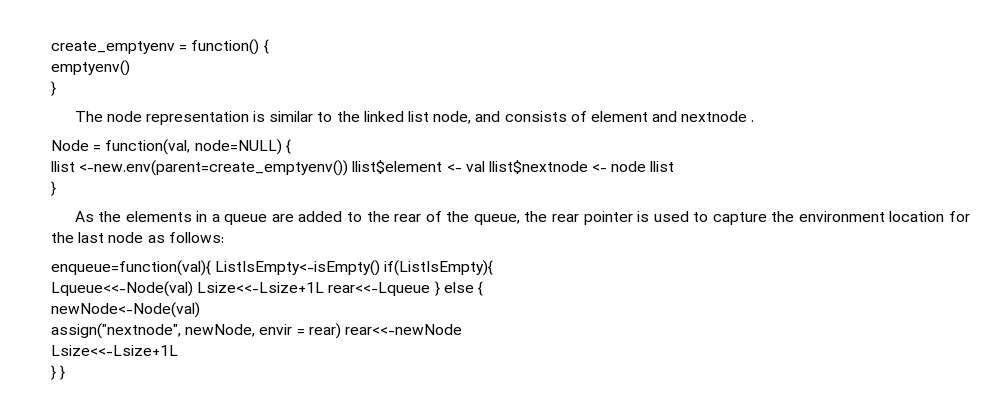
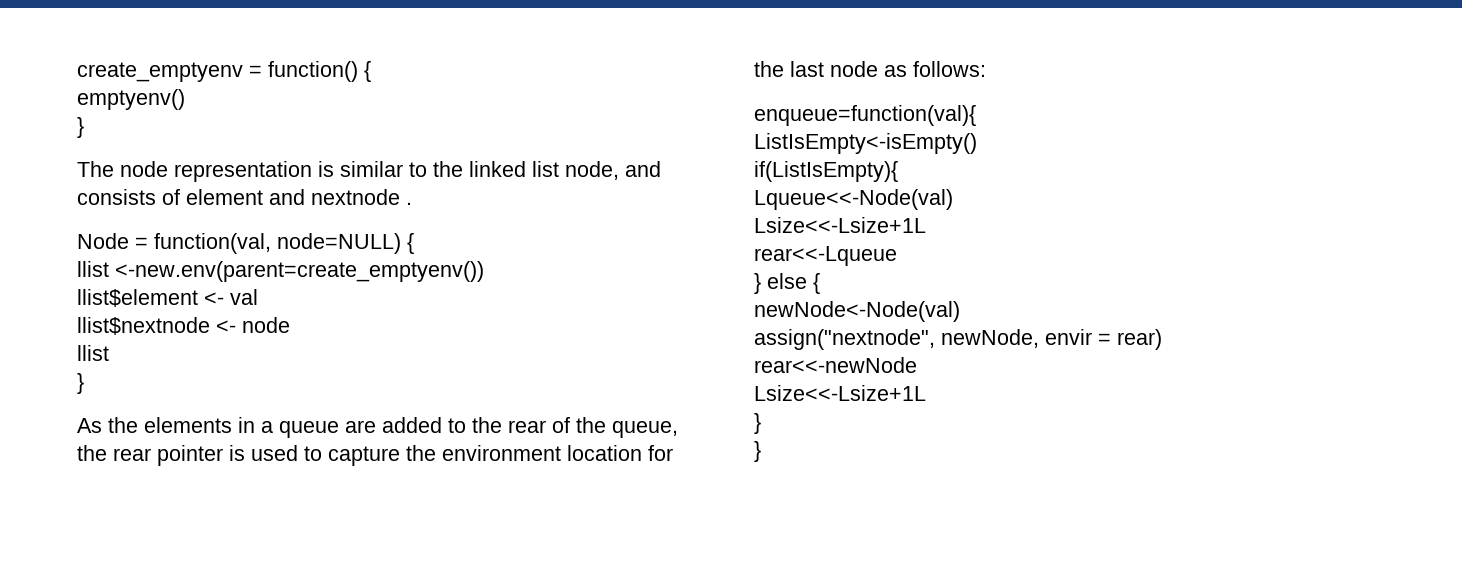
- llist <-new.env(parent=create_emptyenv()) llist$element <- val llist$nextnode <- node llist
+ llist <-new.env(parent=create_emptyenv())
+ llist$element <- val
+ llist$nextnode <- node
+ llist
- enqueue=function(val){ ListIsEmpty<-isEmpty() if(ListIsEmpty){
+ enqueue=function(val){
+ ListIsEmpty<-isEmpty()
+ if(ListIsEmpty){
- Lqueue<<-Node(val) Lsize<<-Lsize+1L rear<<-Lqueue } else {
+ Lqueue<<-Node(val)
+ Lsize<<-Lsize+1L
+ rear<<-Lqueue
+ } else {
- assign("nextnode", newNode, envir = rear) rear<<-newNode
+ assign("nextnode", newNode, envir = rear)
+ rear<<-newNode
  Lsize<<-Lsize+1L
- } }
+ }
+ }

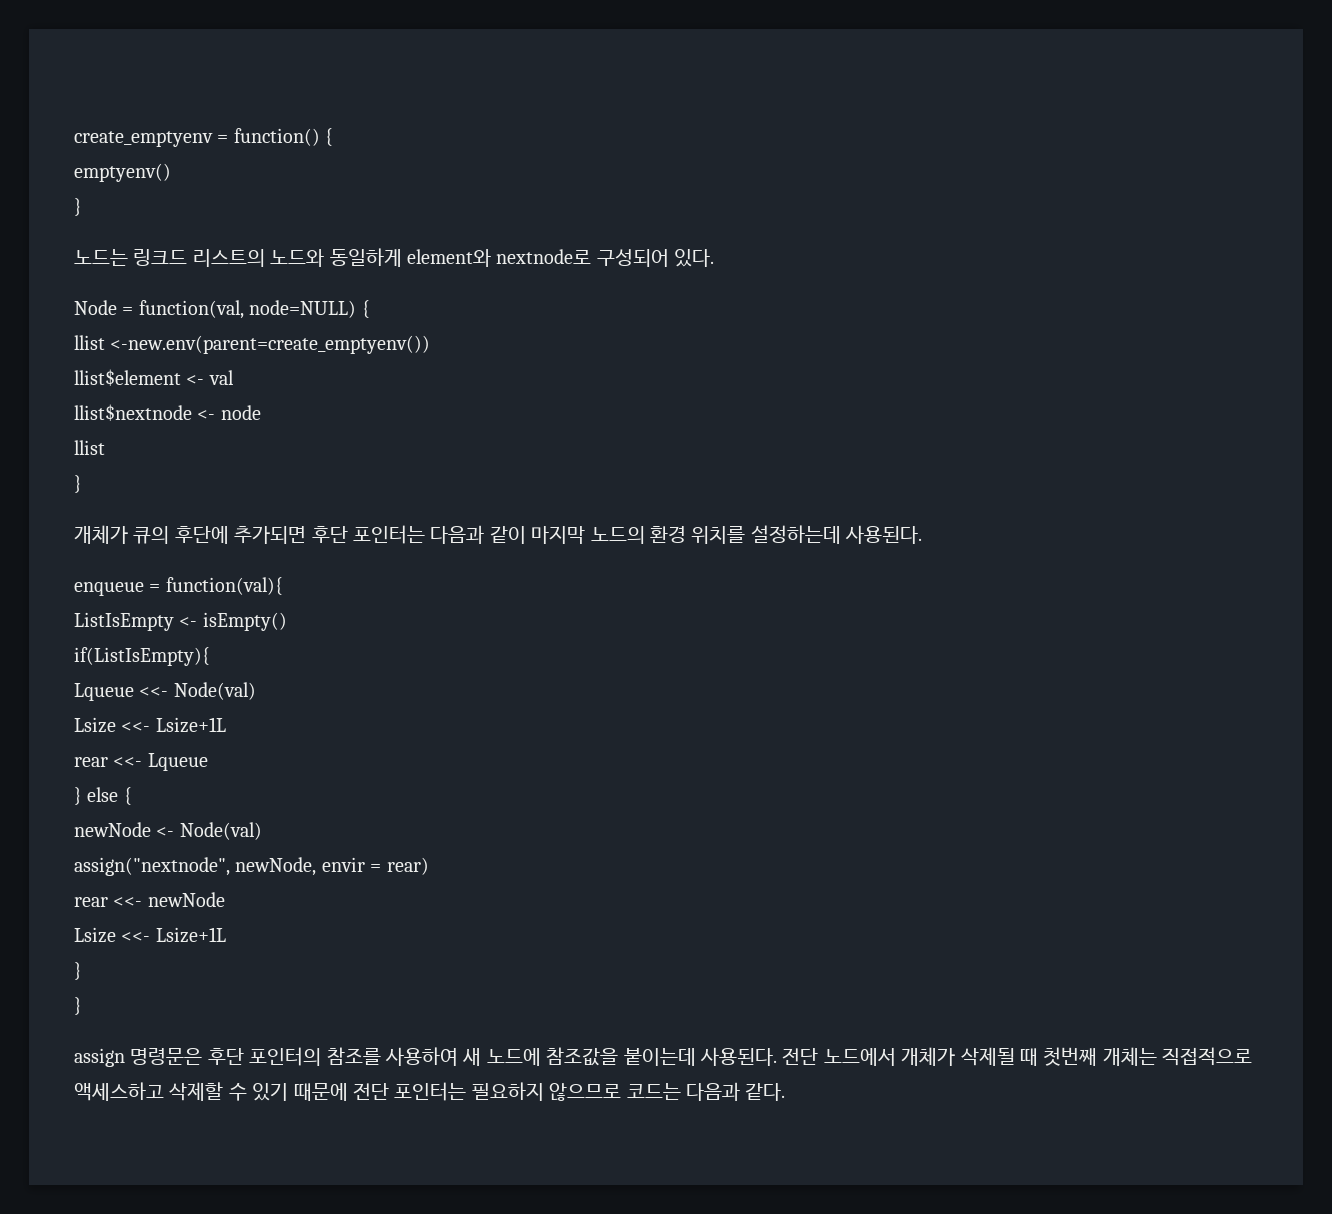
- The node representation is similar to the linked list node, and consists of element and nextnode .
+ 노드는 링크드 리스트의 노드와 동일하게 element와 nextnode로 구성되어 있다.
- As the elements in a queue are added to the rear of the queue, the rear pointer is used to capture the environment location for the last node as follows:
- enqueue=function(val){
- ListIsEmpty<-isEmpty()
+ 개체가 큐의 후단에 추가되면 후단 포인터는 다음과 같이 마지막 노드의 환경 위치를 설정하는데 사용된다.
+ enqueue = function(val){
+ ListIsEmpty <- isEmpty()
  if(ListIsEmpty){
- Lqueue<<-Node(val)
- Lsize<<-Lsize+1L
- rear<<-Lqueue
+ Lqueue <<- Node(val)
+ Lsize <<- Lsize+1L
+ rear <<- Lqueue
- newNode<-Node(val)
+ newNode <- Node(val)
- rear<<-newNode
- Lsize<<-Lsize+1L
+ rear <<- newNode
+ Lsize <<- Lsize+1L
  }
  }
+ assign 명령문은 후단 포인터의 참조를 사용하여 새 노드에 참조값을 붙이는데 사용된다. 전단 노드에서 개체가 삭제될 때 첫번째 개체는 직접적으로 액세스하고 삭제할 수 있기 때문에 전단 포인터는 필요하지 않으므로 코드는 다음과 같다.

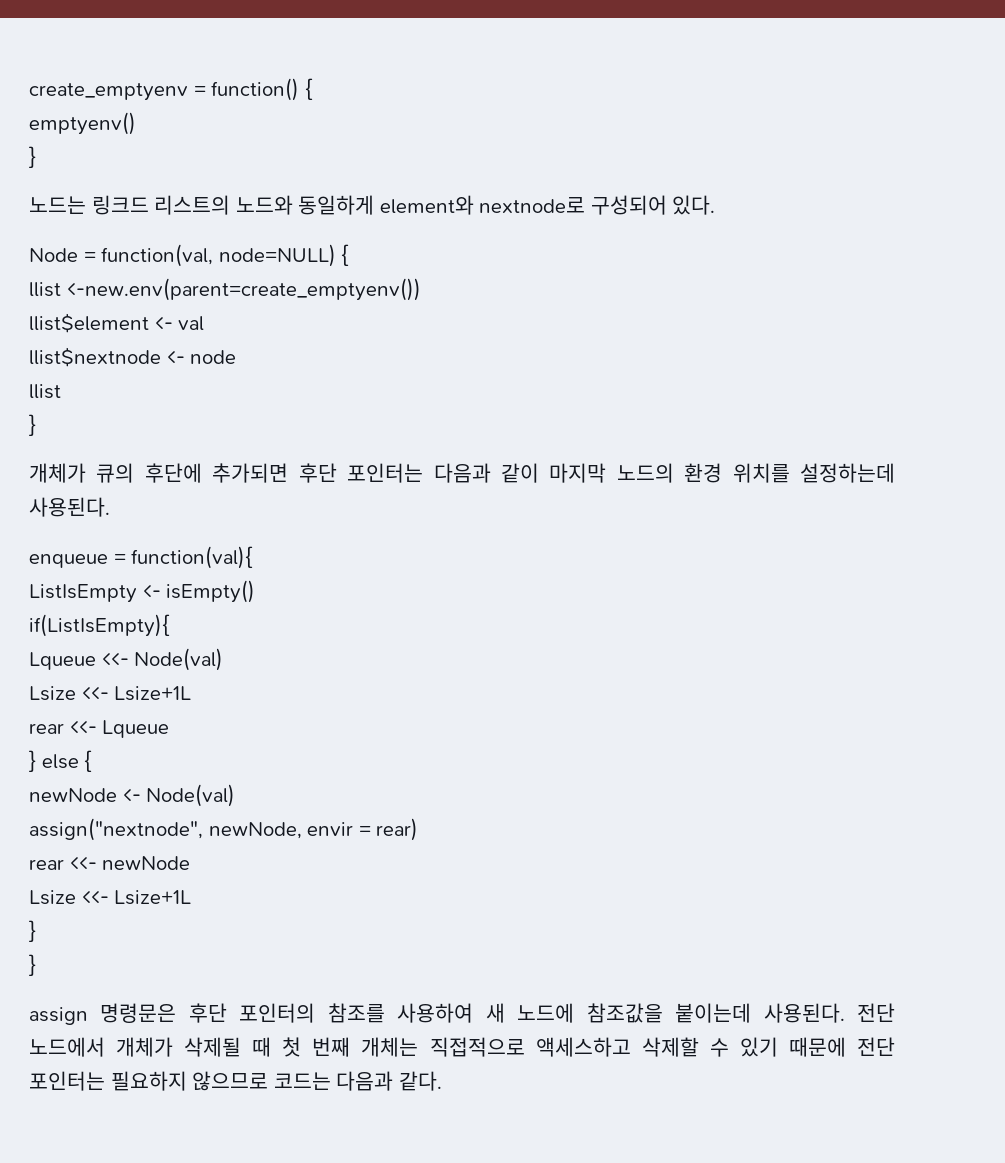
- 전단 노드에서 개체가 삭제될 때 첫번째 개체는 직접적으로 액세스하고 삭제할 수 있기 때문에 전단 포인터는 필요하지 않으므로 코드는 다음과 같다.
+ 전단 노드에서 개체가 삭제될 때 첫 번째 개체는 직접적으로 액세스하고 삭제할 수 있기 때문에 전단 포인터는 필요하지 않으므로 코드는 다음과 같다.

